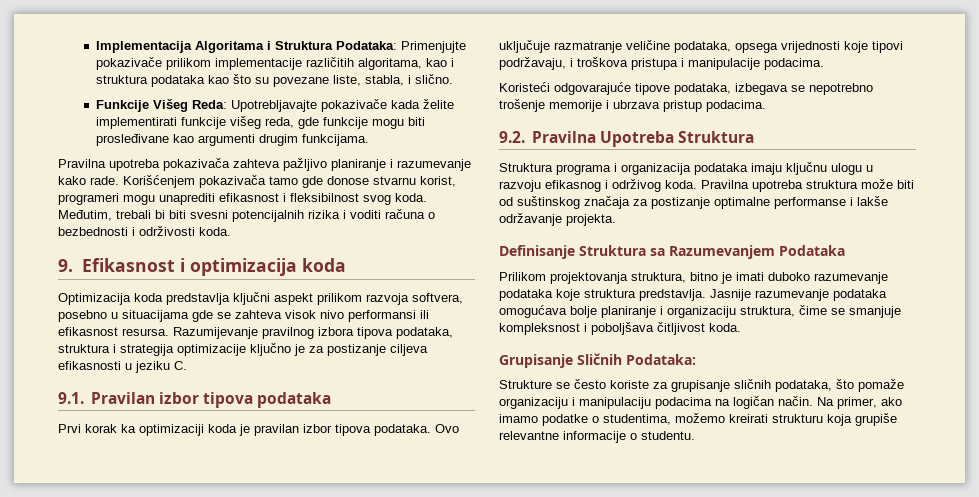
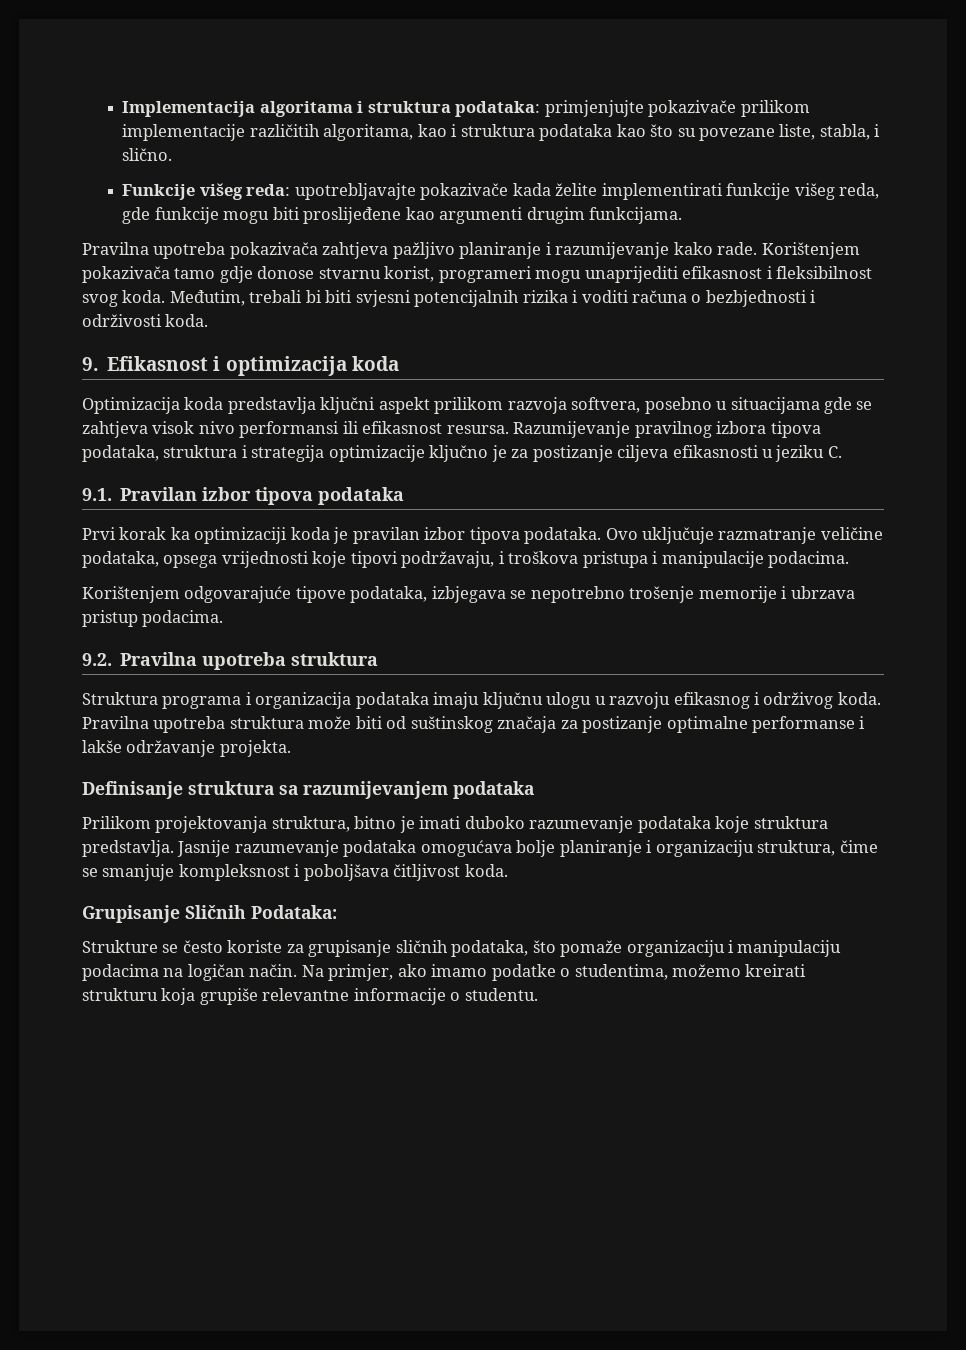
- Implementacija Algoritama i Struktura Podataka: Primenjujte pokazivače prilikom implementacije različitih algoritama, kao i struktura podataka kao što su povezane liste, stabla, i slično.
+ Implementacija algoritama i struktura podataka: primjenjujte pokazivače prilikom implementacije različitih algoritama, kao i struktura podataka kao što su povezane liste, stabla, i slično.
- Funkcije Višeg Reda: Upotrebljavajte pokazivače kada želite implementirati funkcije višeg reda, gde funkcije mogu biti prosleđivane kao argumenti drugim funkcijama.
+ Funkcije višeg reda: upotrebljavajte pokazivače kada želite implementirati funkcije višeg reda, gde funkcije mogu biti proslijeđene kao argumenti drugim funkcijama.
- Pravilna upotreba pokazivača zahteva pažljivo planiranje i razumevanje kako rade.
+ Pravilna upotreba pokazivača zahtjeva pažljivo planiranje i razumijevanje kako rade.
- Korišćenjem pokazivača tamo gde donose stvarnu korist, programeri mogu unaprediti efikasnost i fleksibilnost svog koda.
+ Korištenjem pokazivača tamo gdje donose stvarnu korist, programeri mogu unaprijediti efikasnost i fleksibilnost svog koda.
- Međutim, trebali bi biti svesni potencijalnih rizika i voditi računa o bezbednosti i održivosti koda.
+ Međutim, trebali bi biti svjesni potencijalnih rizika i voditi računa o bezbjednosti i održivosti koda.
- Optimizacija koda predstavlja ključni aspekt prilikom razvoja softvera, posebno u situacijama gde se zahteva visok nivo performansi ili efikasnost resursa.
+ Optimizacija koda predstavlja ključni aspekt prilikom razvoja softvera, posebno u situacijama gde se zahtjeva visok nivo performansi ili efikasnost resursa.
- Koristeći odgovarajuće tipove podataka, izbegava se nepotrebno trošenje memorije i ubrzava pristup podacima.
+ Korištenjem odgovarajuće tipove podataka, izbjegava se nepotrebno trošenje memorije i ubrzava pristup podacima.
- 9.2. Pravilna Upotreba Struktura
+ 9.2. Pravilna upotreba struktura
- Definisanje Struktura sa Razumevanjem Podataka
+ Definisanje struktura sa razumijevanjem podataka
- Na primer, ako imamo podatke o studentima, možemo kreirati strukturu koja grupiše relevantne informacije o studentu.
+ Na primjer, ako imamo podatke o studentima, možemo kreirati strukturu koja grupiše relevantne informacije o studentu.

